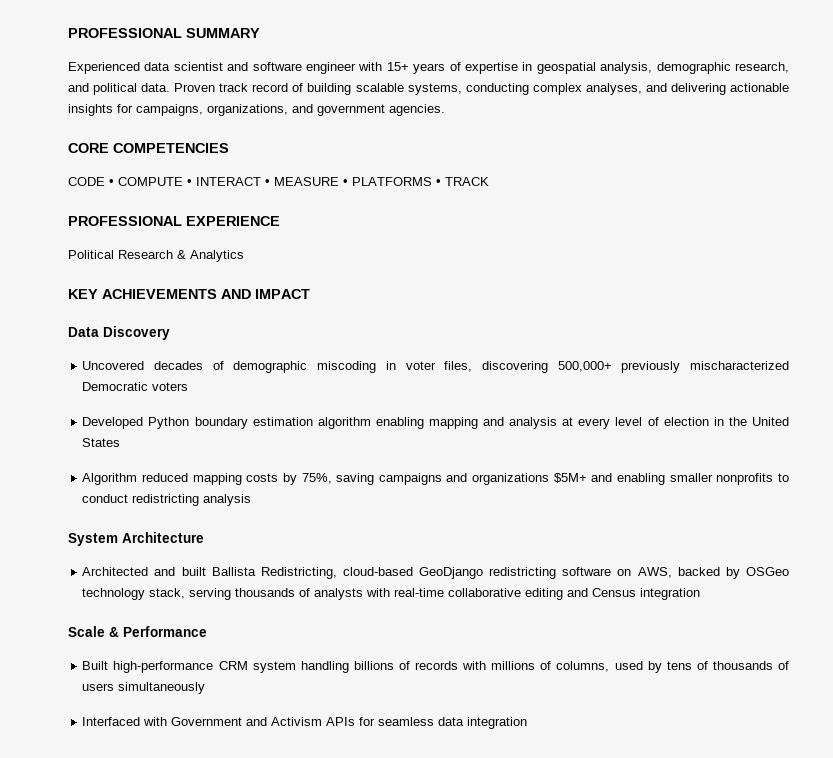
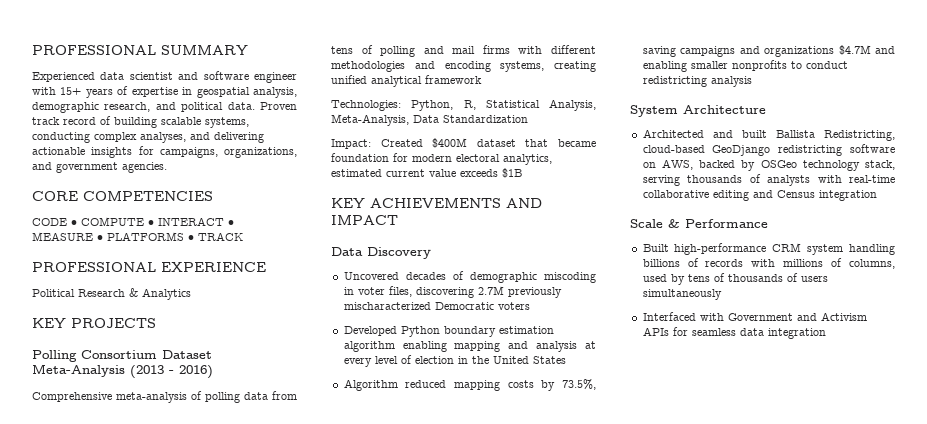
+ KEY PROJECTS
+ Polling Consortium Dataset Meta-Analysis (2013 - 2016)
+ Comprehensive meta-analysis of polling data from tens of polling and mail firms with different methodologies and encoding systems, creating unified analytical framework
+ Technologies: Python, R, Statistical Analysis, Meta-Analysis, Data Standardization
+ Impact: Created $400M dataset that became foundation for modern electoral analytics, estimated current value exceeds $1B
- Uncovered decades of demographic miscoding in voter files, discovering 500,000+ previously mischaracterized Democratic voters
+ Uncovered decades of demographic miscoding in voter files, discovering 2.7M previously mischaracterized Democratic voters
- Algorithm reduced mapping costs by 75%, saving campaigns and organizations $5M+ and enabling smaller nonprofits to conduct redistricting analysis
+ Algorithm reduced mapping costs by 73.5%, saving campaigns and organizations $4.7M and enabling smaller nonprofits to conduct redistricting analysis

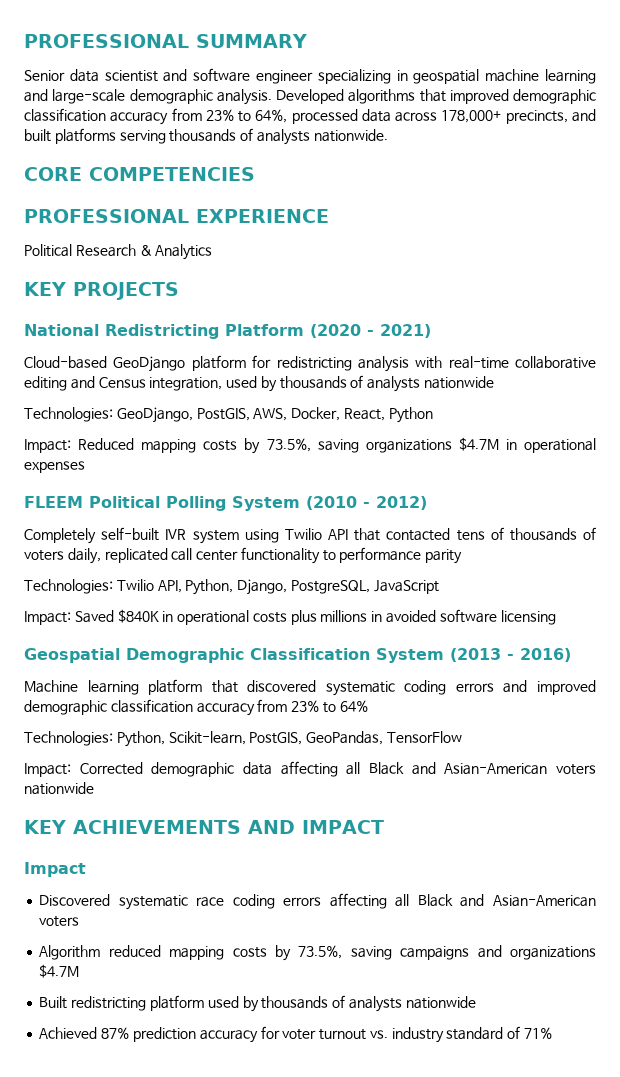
- Experienced data scientist and software engineer with 15+ years of expertise in geospatial analysis, demographic research, and political data. Proven track record of building scalable systems, conducting complex analyses, and delivering actionable insights for campaigns, organizations, and government agencies.
+ Senior data scientist and software engineer specializing in geospatial machine learning and large-scale demographic analysis. Developed algorithms that improved demographic classification accuracy from 23% to 64%, processed data across 178,000+ precincts, and built platforms serving thousands of analysts nationwide.
  CORE COMPETENCIES
- CODE • COMPUTE • INTERACT • MEASURE • PLATFORMS • TRACK
- Polling Consortium Dataset Meta-Analysis (2013 - 2016)
- Comprehensive meta-analysis of polling data from tens of polling and mail firms with different methodologies and encoding systems, creating unified analytical framework
- Technologies: Python, R, Statistical Analysis, Meta-Analysis, Data Standardization
- Impact: Created $400M dataset that became foundation for modern electoral analytics, estimated current value exceeds $1B
+ National Redistricting Platform (2020 - 2021)
+ Cloud-based GeoDjango platform for redistricting analysis with real-time collaborative editing and Census integration, used by thousands of analysts nationwide
+ Technologies: GeoDjango, PostGIS, AWS, Docker, React, Python
+ Impact: Reduced mapping costs by 73.5%, saving organizations $4.7M in operational expenses
+ FLEEM Political Polling System (2010 - 2012)
+ Completely self-built IVR system using Twilio API that contacted tens of thousands of voters daily, replicated call center functionality to performance parity
+ Technologies: Twilio API, Python, Django, PostgreSQL, JavaScript
+ Impact: Saved $840K in operational costs plus millions in avoided software licensing
+ Geospatial Demographic Classification System (2013 - 2016)
+ Machine learning platform that discovered systematic coding errors and improved demographic classification accuracy from 23% to 64%
+ Technologies: Python, Scikit-learn, PostGIS, GeoPandas, TensorFlow
+ Impact: Corrected demographic data affecting all Black and Asian-American voters nationwide
  KEY ACHIEVEMENTS AND IMPACT
- Data Discovery
- Uncovered decades of demographic miscoding in voter files, discovering 2.7M previously mischaracterized Democratic voters
- Developed Python boundary estimation algorithm enabling mapping and analysis at every level of election in the United States
+ Impact
+ Discovered systematic race coding errors affecting all Black and Asian-American voters
- Algorithm reduced mapping costs by 73.5%, saving campaigns and organizations $4.7M and enabling smaller nonprofits to conduct redistricting analysis
- System Architecture
- Architected and built Ballista Redistricting, cloud-based GeoDjango redistricting software on AWS, backed by OSGeo technology stack, serving thousands of analysts with real-time collaborative editing and Census integration
- Scale & Performance
- Built high-performance CRM system handling billions of records with millions of columns, used by tens of thousands of users simultaneously
- Interfaced with Government and Activism APIs for seamless data integration
+ Algorithm reduced mapping costs by 73.5%, saving campaigns and organizations $4.7M
+ Built redistricting platform used by thousands of analysts nationwide
+ Achieved 87% prediction accuracy for voter turnout vs. industry standard of 71%

